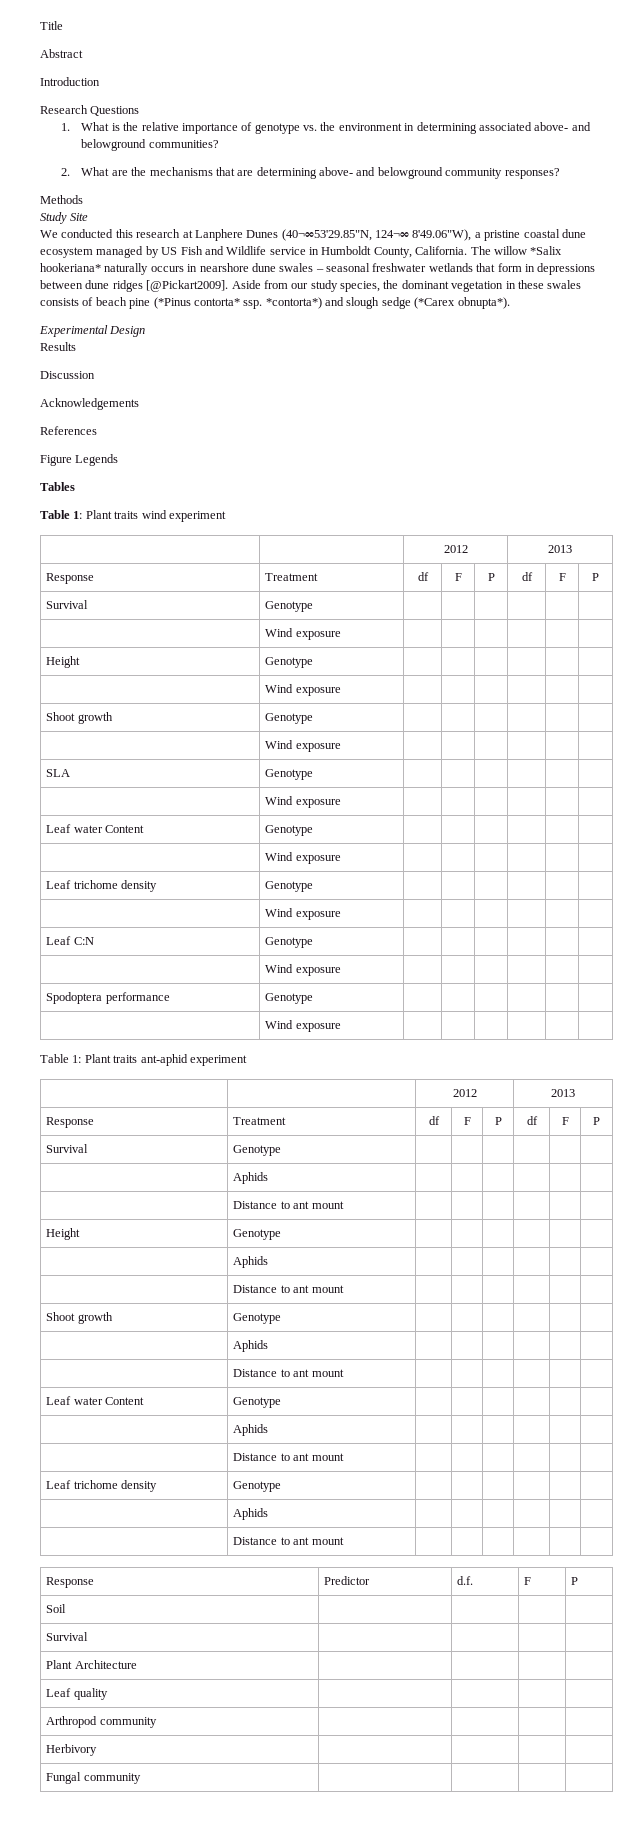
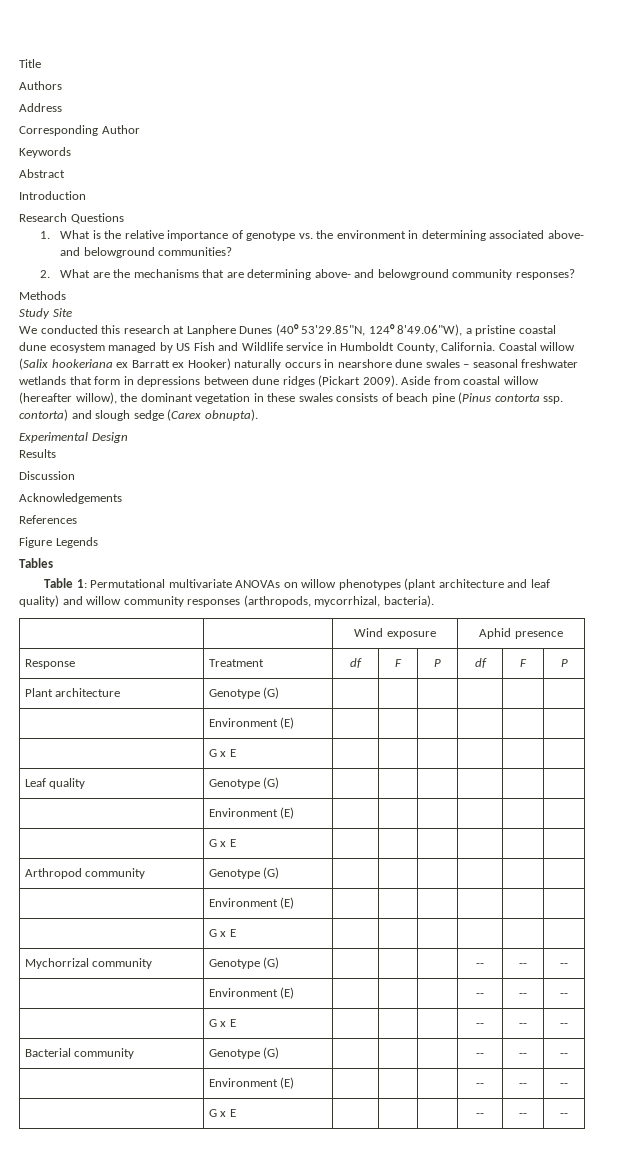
+ Authors
+ Address
+ Corresponding Author
+ Keywords
- We conducted this research at Lanphere Dunes (40¬∞53'29.85"N, 124¬∞ 8'49.06"W), a pristine coastal dune ecosystem managed by US Fish and Wildlife service in Humboldt County, California.
+ We conducted this research at Lanphere Dunes (40° 53'29.85"N, 124° 8'49.06"W), a pristine coastal dune ecosystem managed by US Fish and Wildlife service in Humboldt County, California.
- The willow *Salix hookeriana* naturally occurs in nearshore dune swales – seasonal freshwater wetlands that form in depressions between dune ridges [@Pickart2009]. Aside from our study species, the dominant vegetation in these swales consists of beach pine (*Pinus contorta* ssp. *contorta*) and slough sedge (*Carex obnupta*).
+ Coastal willow (Salix hookeriana ex Barratt ex Hooker) naturally occurs in nearshore dune swales – seasonal freshwater wetlands that form in depressions between dune ridges (Pickart 2009). Aside from coastal willow (hereafter willow), the dominant vegetation in these swales consists of beach pine (Pinus contorta ssp. contorta) and slough sedge (Carex obnupta).
- Table 1: Plant traits wind experiment
- | | 2012 | 2013
+ Table 1: Permutational multivariate ANOVAs on willow phenotypes (plant architecture and leaf quality) and willow community responses (arthropods, mycorrhizal, bacteria).
+ | | Wind exposure | Aphid presence
  Response | Treatment | df | F | P | df | F | P
- Survival | Genotype | | | | | |
- | Wind exposure | | | | | |
- Height | Genotype | | | | | |
- | Wind exposure | | | | | |
- Shoot growth | Genotype | | | | | |
- | Wind exposure | | | | | |
- SLA | Genotype | | | | | |
- | Wind exposure | | | | | |
- Leaf water Content | Genotype | | | | | |
- | Wind exposure | | | | | |
- Leaf trichome density | Genotype | | | | | |
- | Wind exposure | | | | | |
- Leaf C:N | Genotype | | | | | |
- | Wind exposure | | | | | |
- Spodoptera performance | Genotype | | | | | |
- | Wind exposure | | | | | |
- Table 1: Plant traits ant-aphid experiment
- | | 2012 | 2013
- Response | Treatment | df | F | P | df | F | P
- Survival | Genotype | | | | | |
- | Aphids | | | | | |
- | Distance to ant mount | | | | | |
- Height | Genotype | | | | | |
- | Aphids | | | | | |
- | Distance to ant mount | | | | | |
- Shoot growth | Genotype | | | | | |
- | Aphids | | | | | |
- | Distance to ant mount | | | | | |
- Leaf water Content | Genotype | | | | | |
- | Aphids | | | | | |
- | Distance to ant mount | | | | | |
- Leaf trichome density | Genotype | | | | | |
- | Aphids | | | | | |
- | Distance to ant mount | | | | | |
- Response | Predictor | d.f. | F | P
- Soil | | | |
- Survival | | | |
- Plant Architecture | | | |
- Leaf quality | | | |
- Arthropod community | | | |
- Herbivory | | | |
- Fungal community | | | |
+ Plant architecture | Genotype (G) | | | | | |
+ | Environment (E) | | | | | |
+ | G x E | | | | | |
+ Leaf quality | Genotype (G) | | | | | |
+ | Environment (E) | | | | | |
+ | G x E | | | | | |
+ Arthropod community | Genotype (G) | | | | | |
+ | Environment (E) | | | | | |
+ | G x E | | | | | |
+ Mychorrizal community | Genotype (G) | | | | -- | -- | --
+ | Environment (E) | | | | -- | -- | --
+ | G x E | | | | -- | -- | --
+ Bacterial community | Genotype (G) | | | | -- | -- | --
+ | Environment (E) | | | | -- | -- | --
+ | G x E | | | | -- | -- | --

